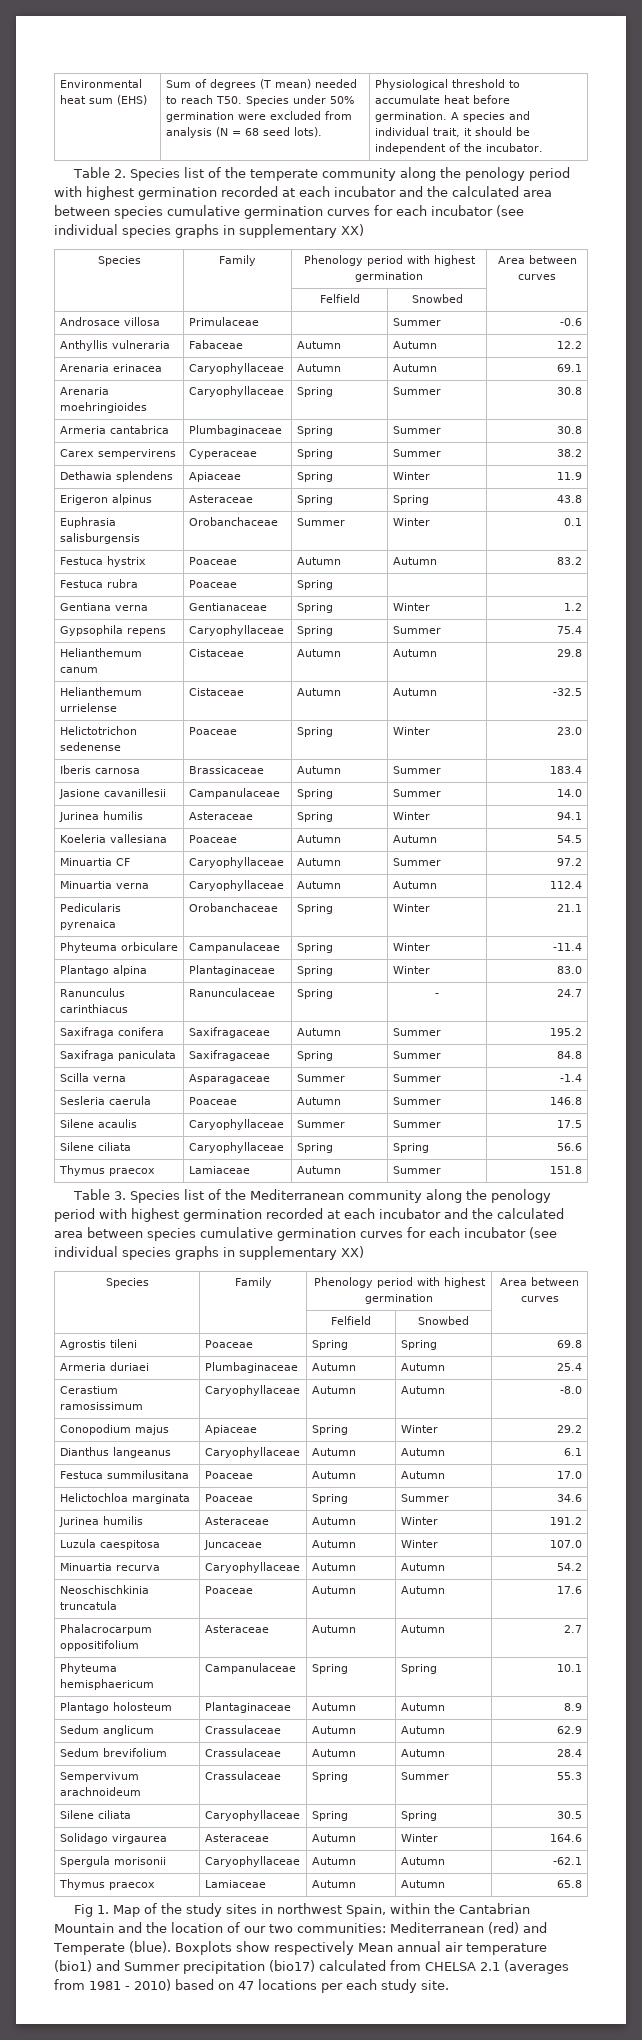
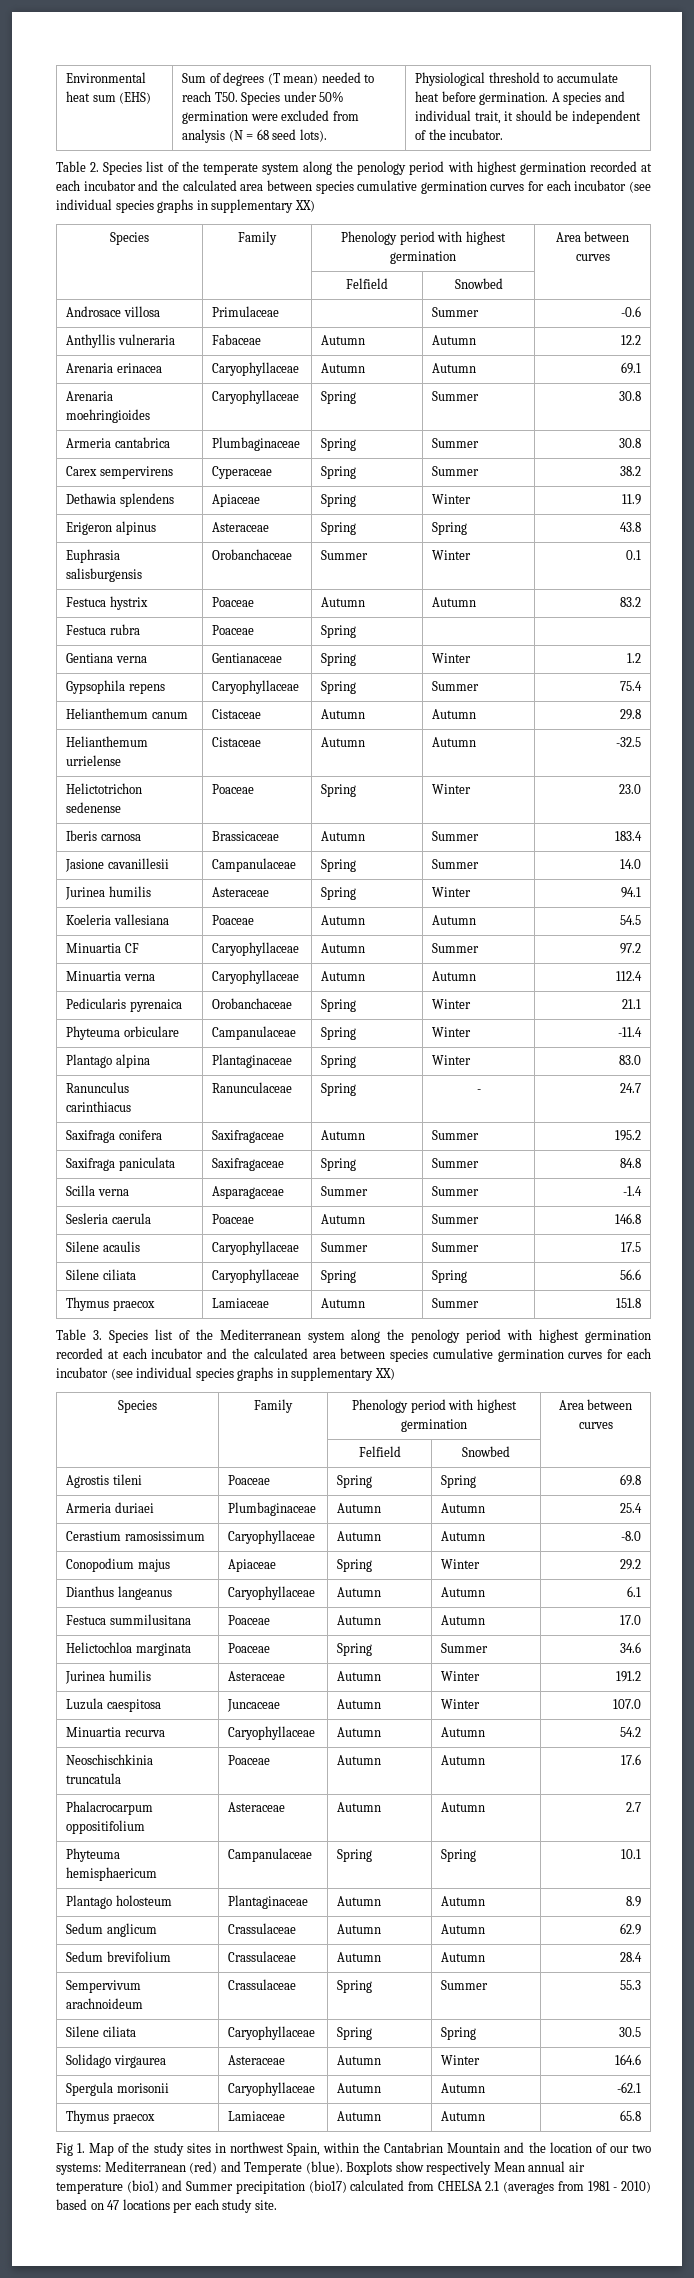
- Table 2. Species list of the temperate community along the penology period with highest germination recorded at each incubator and the calculated area between species cumulative germination curves for each incubator (see individual species graphs in supplementary XX)
+ Table 2. Species list of the temperate system along the penology period with highest germination recorded at each incubator and the calculated area between species cumulative germination curves for each incubator (see individual species graphs in supplementary XX)
- Table 3. Species list of the Mediterranean community along the penology period with highest germination recorded at each incubator and the calculated area between species cumulative germination curves for each incubator (see individual species graphs in supplementary XX)
+ Table 3. Species list of the Mediterranean system along the penology period with highest germination recorded at each incubator and the calculated area between species cumulative germination curves for each incubator (see individual species graphs in supplementary XX)
- Fig 1. Map of the study sites in northwest Spain, within the Cantabrian Mountain and the location of our two communities: Mediterranean (red) and Temperate (blue).
+ Fig 1. Map of the study sites in northwest Spain, within the Cantabrian Mountain and the location of our two systems: Mediterranean (red) and Temperate (blue).

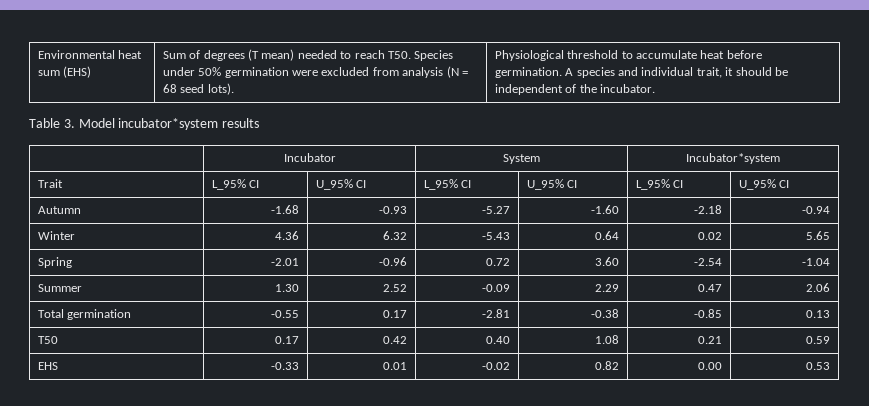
- Table 2. Species list of the temperate system along the penology period with highest germination recorded at each incubator and the calculated area between species cumulative germination curves for each incubator (see individual species graphs in supplementary XX)
- Species | Family | Phenology period with highest germination | Area between curves
- | | Felfield | Snowbed |
- Androsace villosa | Primulaceae | | Summer | -0.6
- Anthyllis vulneraria | Fabaceae | Autumn | Autumn | 12.2
- Arenaria erinacea | Caryophyllaceae | Autumn | Autumn | 69.1
- Arenaria moehringioides | Caryophyllaceae | Spring | Summer | 30.8
- Armeria cantabrica | Plumbaginaceae | Spring | Summer | 30.8
- Carex sempervirens | Cyperaceae | Spring | Summer | 38.2
- Dethawia splendens | Apiaceae | Spring | Winter | 11.9
- Erigeron alpinus | Asteraceae | Spring | Spring | 43.8
- Euphrasia salisburgensis | Orobanchaceae | Summer | Winter | 0.1
- Festuca hystrix | Poaceae | Autumn | Autumn | 83.2
- Festuca rubra | Poaceae | Spring | |
- Gentiana verna | Gentianaceae | Spring | Winter | 1.2
- Gypsophila repens | Caryophyllaceae | Spring | Summer | 75.4
- Helianthemum canum | Cistaceae | Autumn | Autumn | 29.8
- Helianthemum urrielense | Cistaceae | Autumn | Autumn | -32.5
- Helictotrichon sedenense | Poaceae | Spring | Winter | 23.0
- Iberis carnosa | Brassicaceae | Autumn | Summer | 183.4
- Jasione cavanillesii | Campanulaceae | Spring | Summer | 14.0
- Jurinea humilis | Asteraceae | Spring | Winter | 94.1
- Koeleria vallesiana | Poaceae | Autumn | Autumn | 54.5
- Minuartia CF | Caryophyllaceae | Autumn | Summer | 97.2
- Minuartia verna | Caryophyllaceae | Autumn | Autumn | 112.4
- Pedicularis pyrenaica | Orobanchaceae | Spring | Winter | 21.1
- Phyteuma orbiculare | Campanulaceae | Spring | Winter | -11.4
- Plantago alpina | Plantaginaceae | Spring | Winter | 83.0
- Ranunculus carinthiacus | Ranunculaceae | Spring | - | 24.7
- Saxifraga conifera | Saxifragaceae | Autumn | Summer | 195.2
- Saxifraga paniculata | Saxifragaceae | Spring | Summer | 84.8
- Scilla verna | Asparagaceae | Summer | Summer | -1.4
- Sesleria caerula | Poaceae | Autumn | Summer | 146.8
- Silene acaulis | Caryophyllaceae | Summer | Summer | 17.5
- Silene ciliata | Caryophyllaceae | Spring | Spring | 56.6
- Thymus praecox | Lamiaceae | Autumn | Summer | 151.8
- Table 3. Species list of the Mediterranean system along the penology period with highest germination recorded at each incubator and the calculated area between species cumulative germination curves for each incubator (see individual species graphs in supplementary XX)
- Species | Family | Phenology period with highest germination | Area between curves
- | | Felfield | Snowbed |
- Agrostis tileni | Poaceae | Spring | Spring | 69.8
- Armeria duriaei | Plumbaginaceae | Autumn | Autumn | 25.4
- Cerastium ramosissimum | Caryophyllaceae | Autumn | Autumn | -8.0
- Conopodium majus | Apiaceae | Spring | Winter | 29.2
- Dianthus langeanus | Caryophyllaceae | Autumn | Autumn | 6.1
- Festuca summilusitana | Poaceae | Autumn | Autumn | 17.0
- Helictochloa marginata | Poaceae | Spring | Summer | 34.6
- Jurinea humilis | Asteraceae | Autumn | Winter | 191.2
- Luzula caespitosa | Juncaceae | Autumn | Winter | 107.0
- Minuartia recurva | Caryophyllaceae | Autumn | Autumn | 54.2
- Neoschischkinia truncatula | Poaceae | Autumn | Autumn | 17.6
- Phalacrocarpum oppositifolium | Asteraceae | Autumn | Autumn | 2.7
- Phyteuma hemisphaericum | Campanulaceae | Spring | Spring | 10.1
- Plantago holosteum | Plantaginaceae | Autumn | Autumn | 8.9
- Sedum anglicum | Crassulaceae | Autumn | Autumn | 62.9
- Sedum brevifolium | Crassulaceae | Autumn | Autumn | 28.4
- Sempervivum arachnoideum | Crassulaceae | Spring | Summer | 55.3
- Silene ciliata | Caryophyllaceae | Spring | Spring | 30.5
- Solidago virgaurea | Asteraceae | Autumn | Winter | 164.6
- Spergula morisonii | Caryophyllaceae | Autumn | Autumn | -62.1
- Thymus praecox | Lamiaceae | Autumn | Autumn | 65.8
- Fig 1. Map of the study sites in northwest Spain, within the Cantabrian Mountain and the location of our two systems: Mediterranean (red) and Temperate (blue). Boxplots show respectively Mean annual air temperature (bio1) and Summer precipitation (bio17) calculated from CHELSA 2.1 (averages from 1981 - 2010) based on 47 locations per each study site.
+ Table 3. Model incubator*system results
+ | Incubator | System | Incubator*system
+ Trait | L_95% CI | U_95% CI | L_95% CI | U_95% CI | L_95% CI | U_95% CI
+ Autumn | -1.68 | -0.93 | -5.27 | -1.60 | -2.18 | -0.94
+ Winter | 4.36 | 6.32 | -5.43 | 0.64 | 0.02 | 5.65
+ Spring | -2.01 | -0.96 | 0.72 | 3.60 | -2.54 | -1.04
+ Summer | 1.30 | 2.52 | -0.09 | 2.29 | 0.47 | 2.06
+ Total germination | -0.55 | 0.17 | -2.81 | -0.38 | -0.85 | 0.13
+ T50 | 0.17 | 0.42 | 0.40 | 1.08 | 0.21 | 0.59
+ EHS | -0.33 | 0.01 | -0.02 | 0.82 | 0.00 | 0.53

